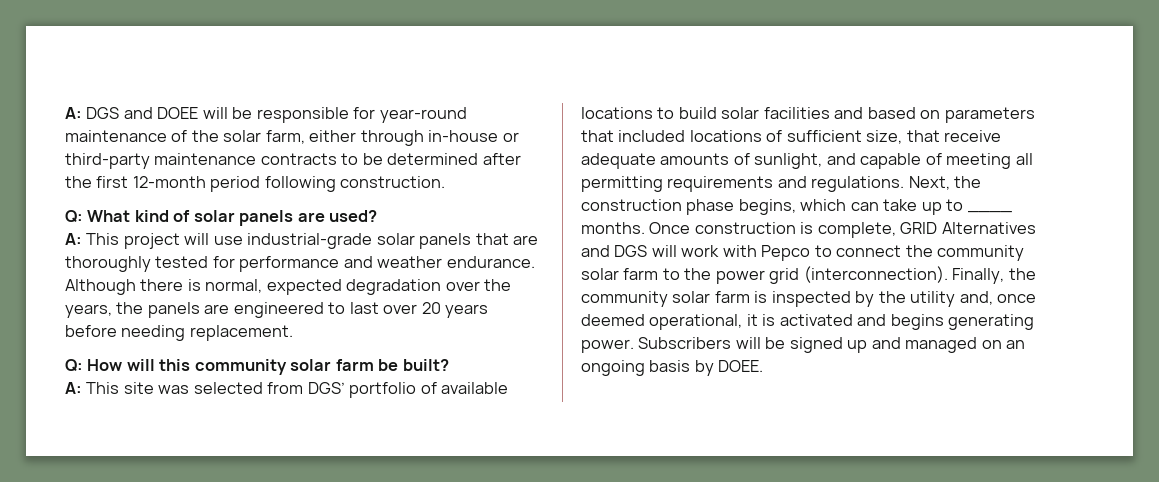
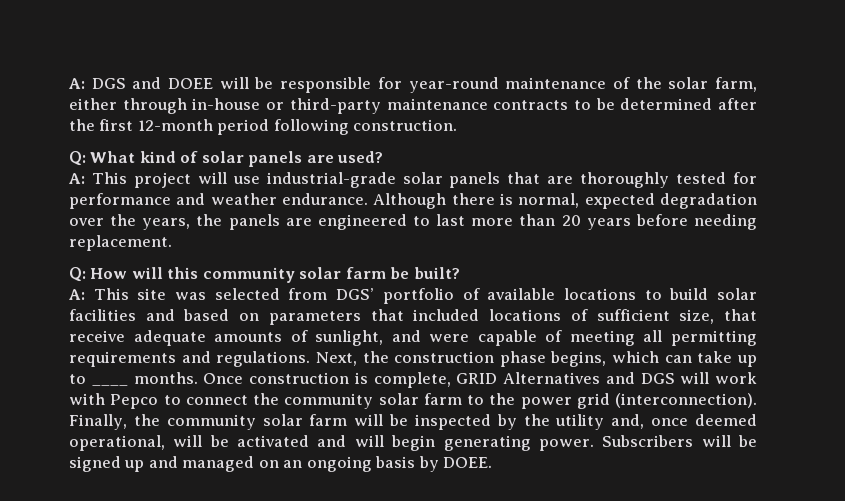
- Although there is normal, expected degradation over the years, the panels are engineered to last over 20 years before needing replacement.
+ Although there is normal, expected degradation over the years, the panels are engineered to last more than 20 years before needing replacement.
- A: This site was selected from DGS’ portfolio of available locations to build solar facilities and based on parameters that included locations of sufficient size, that receive adequate amounts of sunlight, and capable of meeting all permitting requirements and regulations.
+ A: This site was selected from DGS’ portfolio of available locations to build solar facilities and based on parameters that included locations of sufficient size, that receive adequate amounts of sunlight, and were capable of meeting all permitting requirements and regulations.
- Finally, the community solar farm is inspected by the utility and, once deemed operational, it is activated and begins generating power.
+ Finally, the community solar farm will be inspected by the utility and, once deemed operational, will be activated and will begin generating power.

